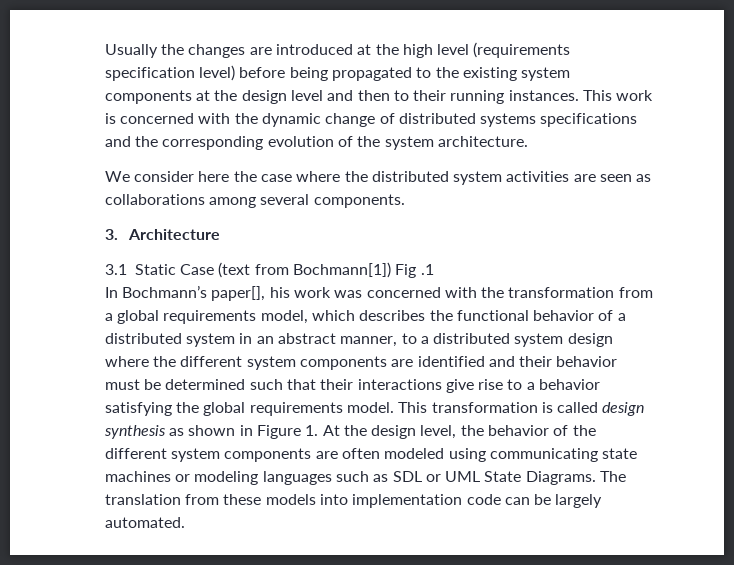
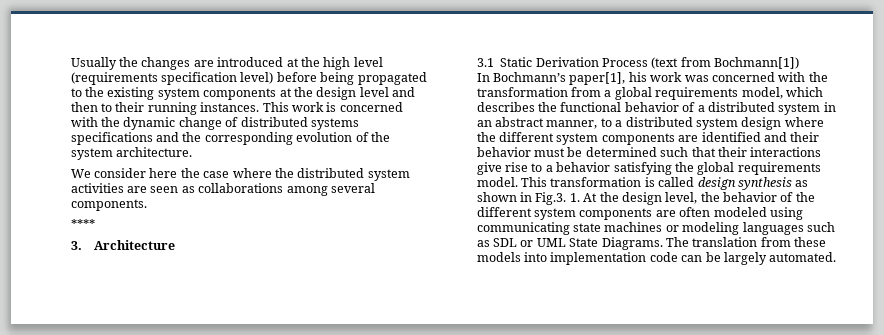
+ ****
- 3.1 Static Case (text from Bochmann[1]) Fig .1
+ 3.1 Static Derivation Process (text from Bochmann[1])
- In Bochmann’s paper[], his work was concerned with the transformation from a global requirements model, which describes the functional behavior of a distributed system in an abstract manner, to a distributed system design where the different system components are identified and their behavior must be determined such that their interactions give rise to a behavior satisfying the global requirements model.
+ In Bochmann’s paper[1], his work was concerned with the transformation from a global requirements model, which describes the functional behavior of a distributed system in an abstract manner, to a distributed system design where the different system components are identified and their behavior must be determined such that their interactions give rise to a behavior satisfying the global requirements model.
- This transformation is called design synthesis as shown in Figure 1. At the design level, the behavior of the different system components are often modeled using communicating state machines or modeling languages such as SDL or UML State Diagrams.
+ This transformation is called design synthesis as shown in Fig.3. 1. At the design level, the behavior of the different system components are often modeled using communicating state machines or modeling languages such as SDL or UML State Diagrams.

